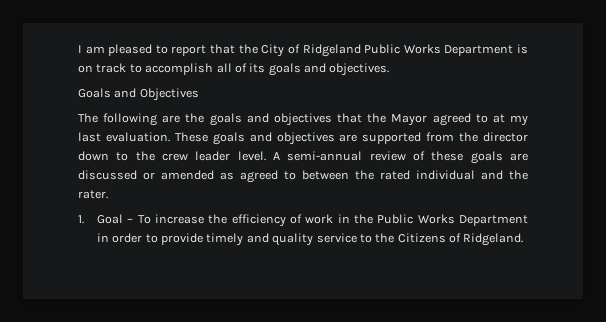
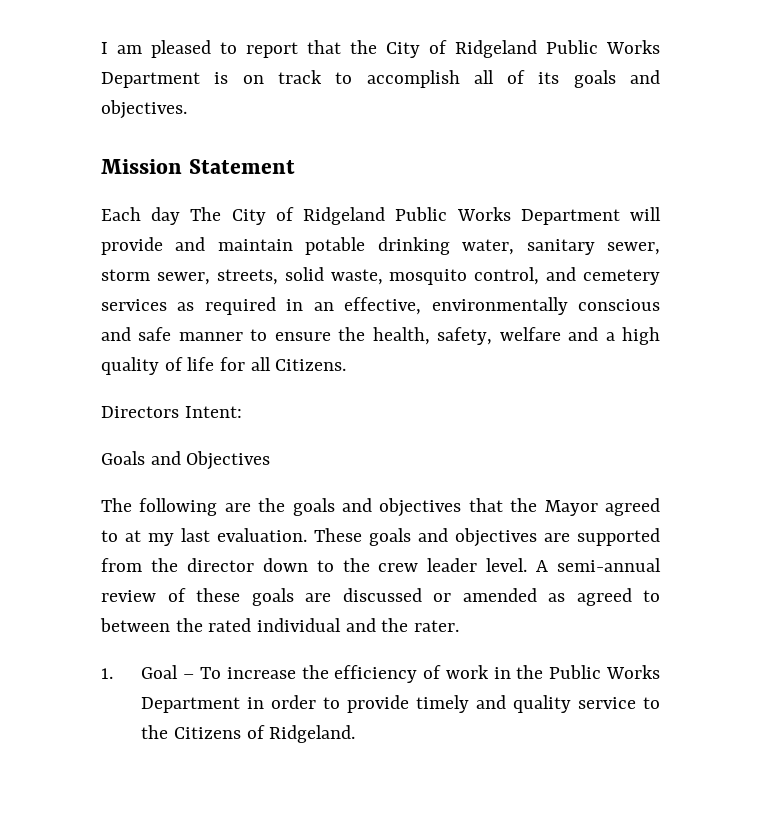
+ Mission Statement
+ Each day The City of Ridgeland Public Works Department will provide and maintain potable drinking water, sanitary sewer, storm sewer, streets, solid waste, mosquito control, and cemetery services as required in an effective, environmentally conscious and safe manner to ensure the health, safety, welfare and a high quality of life for all Citizens.
+ Directors Intent:

